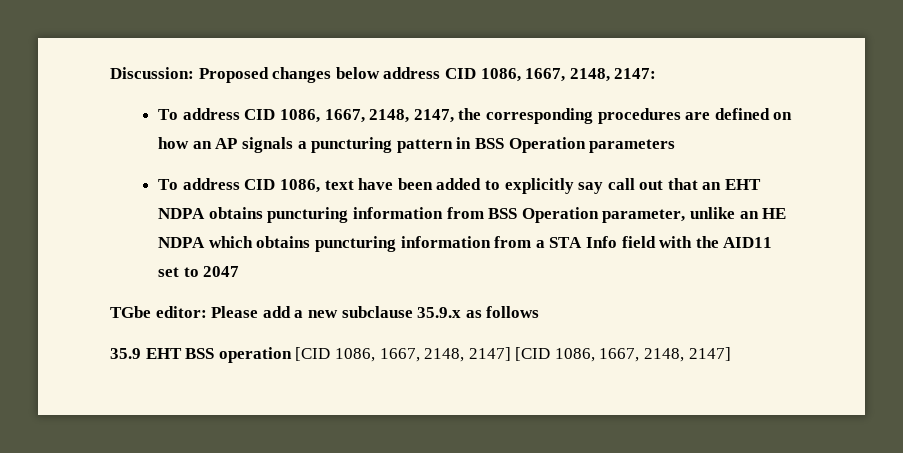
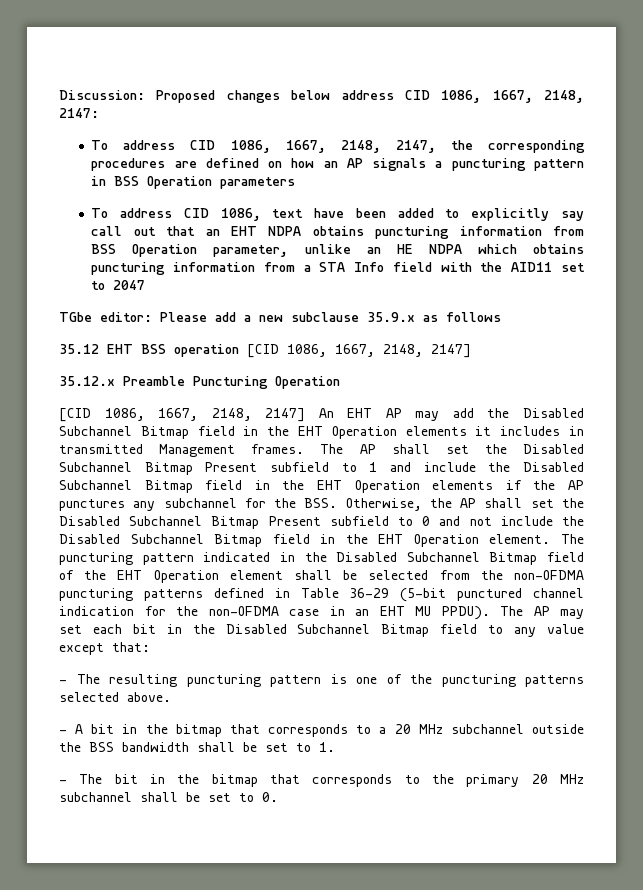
- 35.9 EHT BSS operation [CID 1086, 1667, 2148, 2147] [CID 1086, 1667, 2148, 2147]
+ 35.12 EHT BSS operation [CID 1086, 1667, 2148, 2147]
+ 35.12.x Preamble Puncturing Operation
+ [CID 1086, 1667, 2148, 2147] An EHT AP may add the Disabled Subchannel Bitmap field in the EHT Operation elements it includes in transmitted Management frames. The AP shall set the Disabled Subchannel Bitmap Present subfield to 1 and include the Disabled Subchannel Bitmap field in the EHT Operation elements if the AP punctures any subchannel for the BSS. Otherwise, the AP shall set the Disabled Subchannel Bitmap Present subfield to 0 and not include the Disabled Subchannel Bitmap field in the EHT Operation element. The puncturing pattern indicated in the Disabled Subchannel Bitmap field of the EHT Operation element shall be selected from the non-OFDMA puncturing patterns defined in Table 36-29 (5-bit punctured channel indication for the non-OFDMA case in an EHT MU PPDU). The AP may set each bit in the Disabled Subchannel Bitmap field to any value except that:
+ - The resulting puncturing pattern is one of the puncturing patterns selected above.
+ - A bit in the bitmap that corresponds to a 20 MHz subchannel outside the BSS bandwidth shall be set to 1.
+ - The bit in the bitmap that corresponds to the primary 20 MHz subchannel shall be set to 0.

